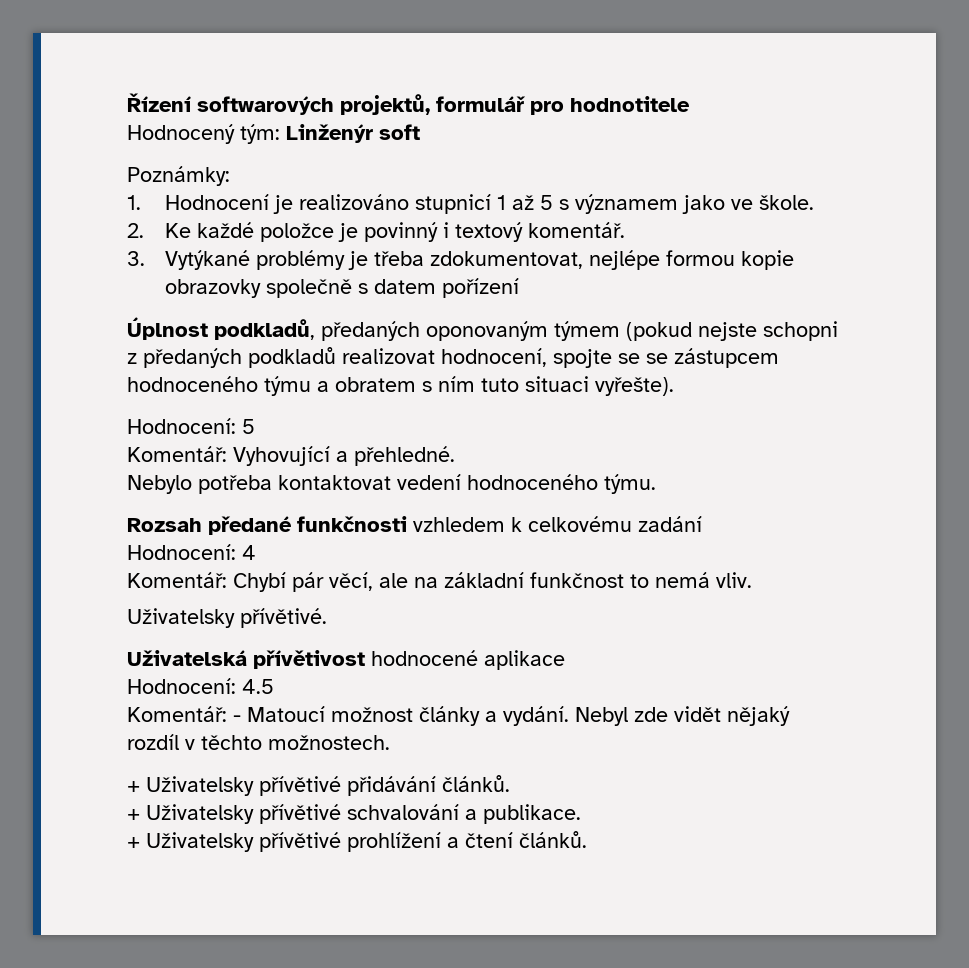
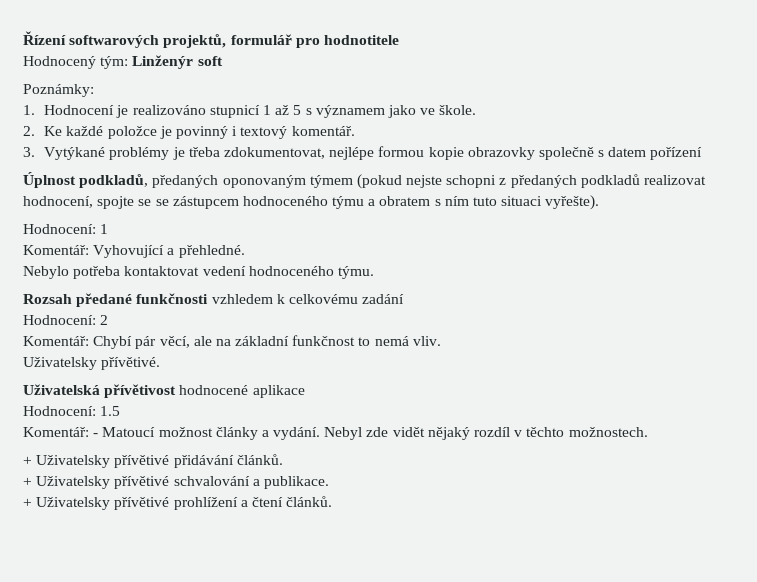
- Hodnocení: 5
+ Hodnocení: 1
- Hodnocení: 4
+ Hodnocení: 2
- Hodnocení: 4.5
+ Hodnocení: 1.5

